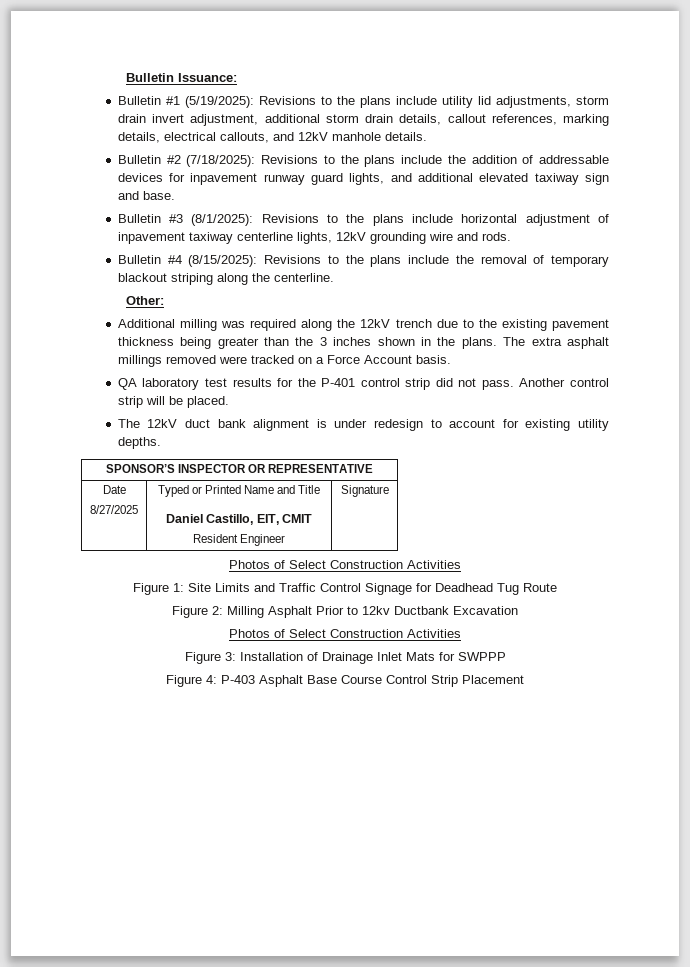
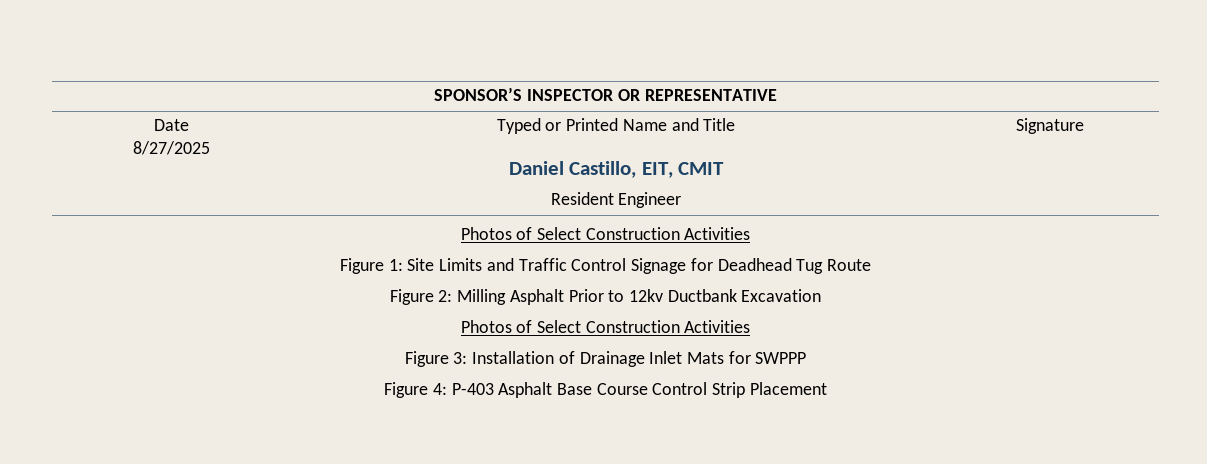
- Bulletin Issuance:
- Bulletin #1 (5/19/2025): Revisions to the plans include utility lid adjustments, storm drain invert adjustment, additional storm drain details, callout references, marking details, electrical callouts, and 12kV manhole details.
- Bulletin #2 (7/18/2025): Revisions to the plans include the addition of addressable devices for inpavement runway guard lights, and additional elevated taxiway sign and base.
- Bulletin #3 (8/1/2025): Revisions to the plans include horizontal adjustment of inpavement taxiway centerline lights, 12kV grounding wire and rods.
- Bulletin #4 (8/15/2025): Revisions to the plans include the removal of temporary blackout striping along the centerline.
- Other:
- Additional milling was required along the 12kV trench due to the existing pavement thickness being greater than the 3 inches shown in the plans. The extra asphalt millings removed were tracked on a Force Account basis.
- QA laboratory test results for the P-401 control strip did not pass. Another control strip will be placed.
- The 12kV duct bank alignment is under redesign to account for existing utility depths.

